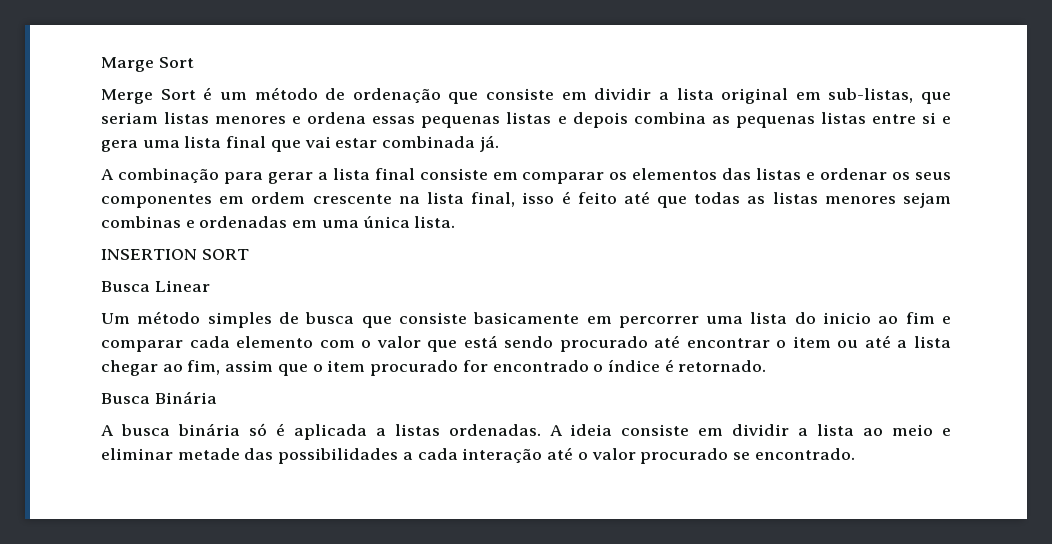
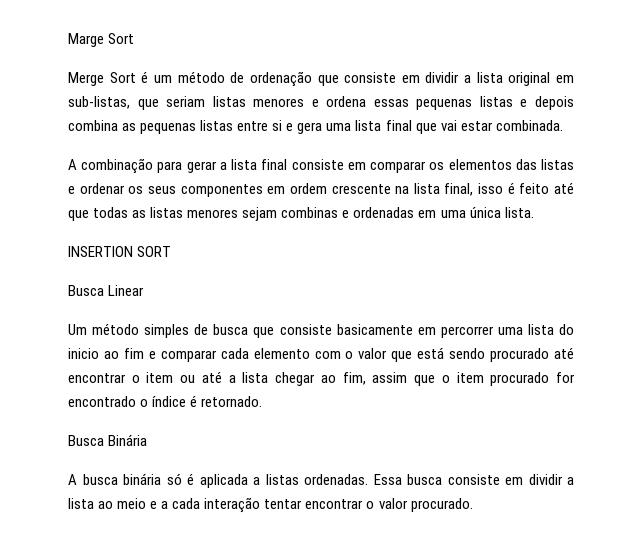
- Merge Sort é um método de ordenação que consiste em dividir a lista original em sub-listas, que seriam listas menores e ordena essas pequenas listas e depois combina as pequenas listas entre si e gera uma lista final que vai estar combinada já.
+ Merge Sort é um método de ordenação que consiste em dividir a lista original em sub-listas, que seriam listas menores e ordena essas pequenas listas e depois combina as pequenas listas entre si e gera uma lista final que vai estar combinada.
- A ideia consiste em dividir a lista ao meio e eliminar metade das possibilidades a cada interação até o valor procurado se encontrado.
+ Essa busca consiste em dividir a lista ao meio e a cada interação tentar encontrar o valor procurado.

